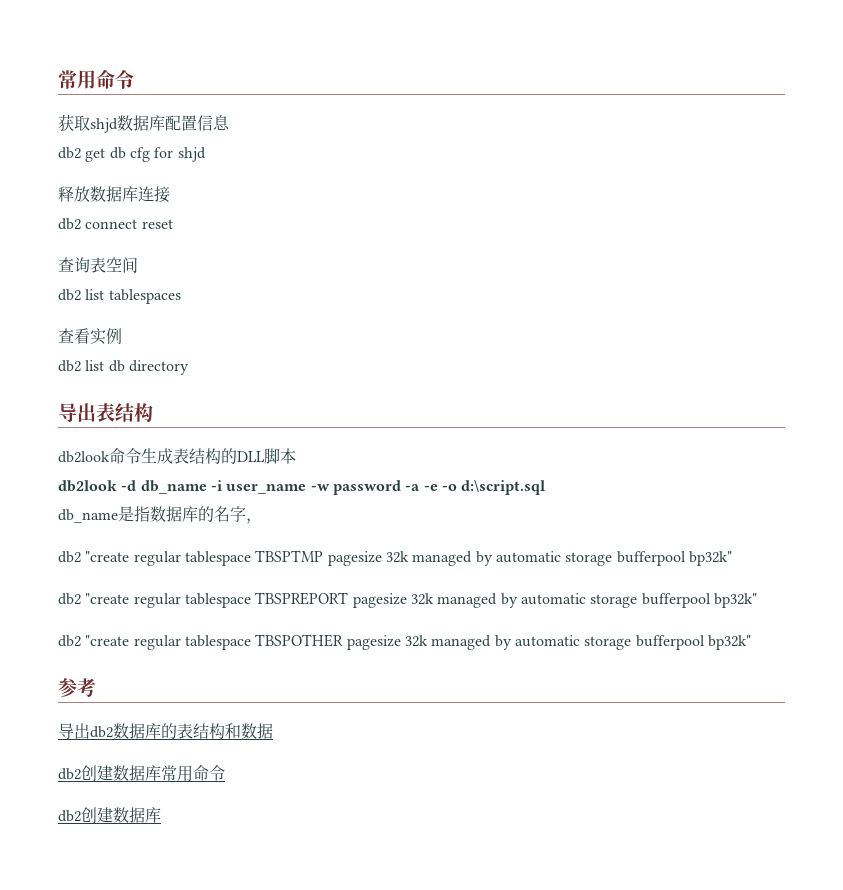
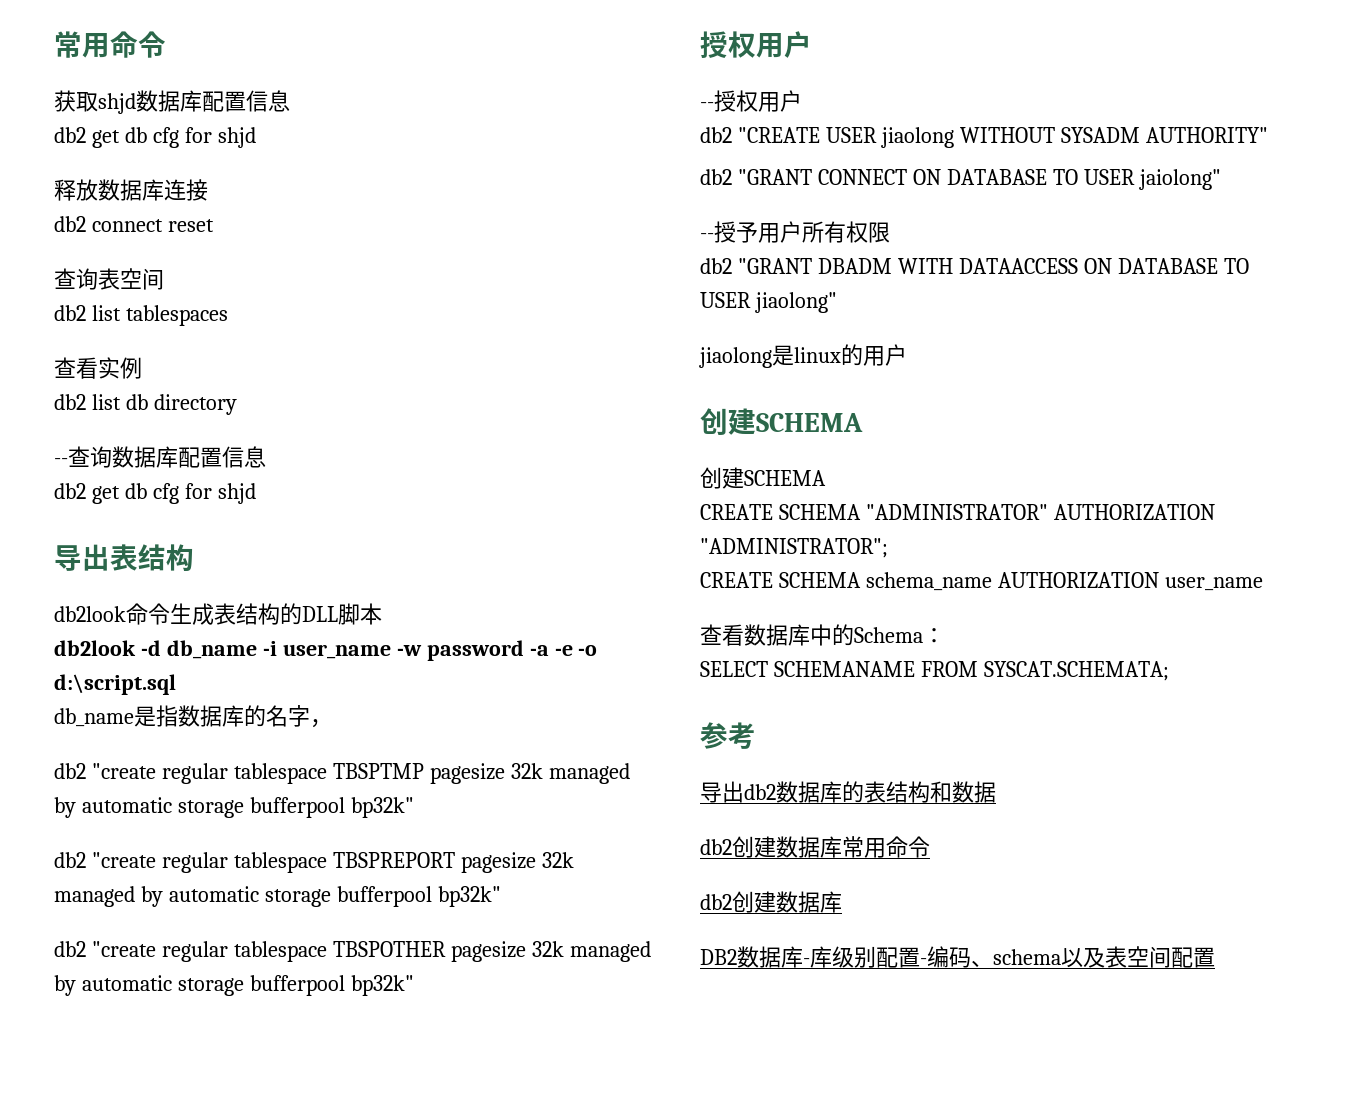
+ --查询数据库配置信息
+ db2 get db cfg for shjd
  db2 "create regular tablespace TBSPOTHER pagesize 32k managed by automatic storage bufferpool bp32k"
+ 授权用户
+ --授权用户
+ db2 "CREATE USER jiaolong WITHOUT SYSADM AUTHORITY"
+ db2 "GRANT CONNECT ON DATABASE TO USER jaiolong"
+ --授予用户所有权限
+ db2 "GRANT DBADM WITH DATAACCESS ON DATABASE TO USER jiaolong"
+ jiaolong是linux的用户
+ 创建SCHEMA
+ 创建SCHEMA
+ CREATE SCHEMA "ADMINISTRATOR" AUTHORIZATION "ADMINISTRATOR";
+ CREATE SCHEMA schema_name AUTHORIZATION user_name
+ 查看数据库中的Schema：
+ SELECT SCHEMANAME FROM SYSCAT.SCHEMATA;
+ DB2数据库-库级别配置-编码、schema以及表空间配置

